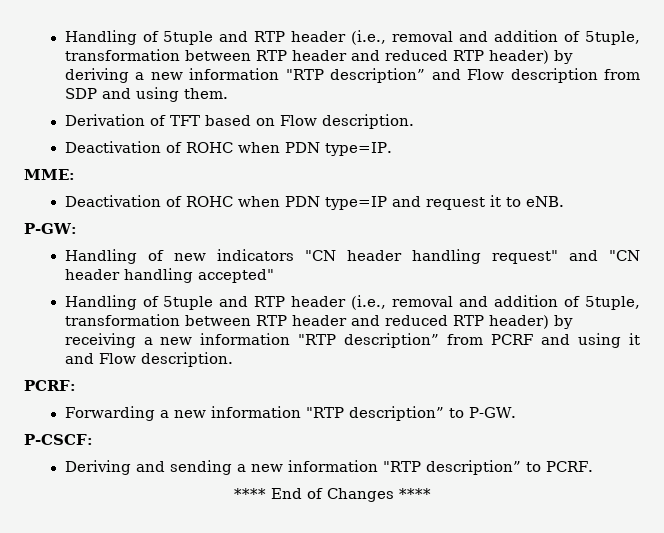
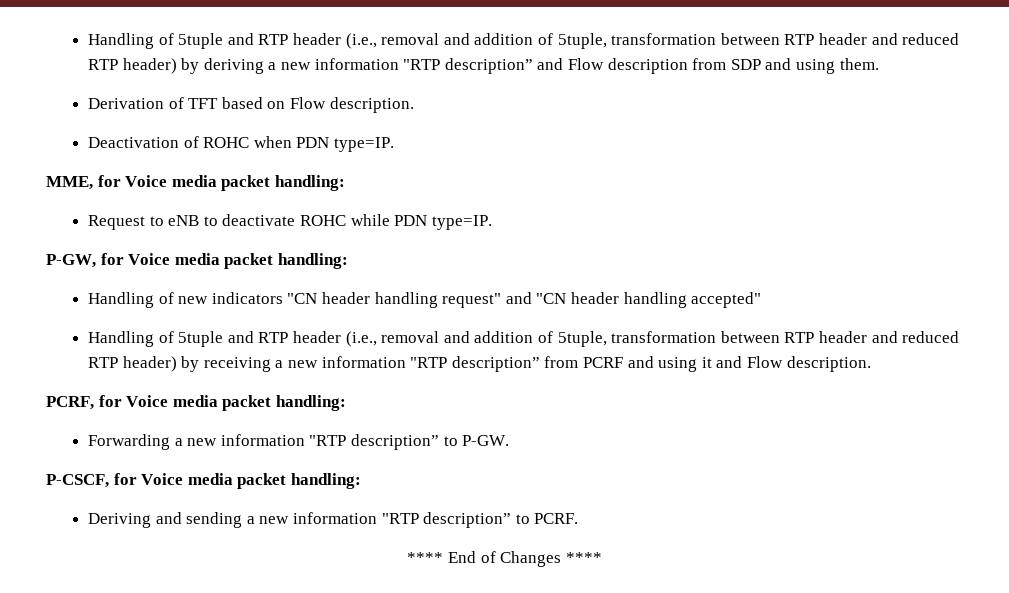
- MME:
- Deactivation of ROHC when PDN type=IP and request it to eNB.
- P-GW:
+ MME, for Voice media packet handling:
+ Request to eNB to deactivate ROHC while PDN type=IP.
+ P-GW, for Voice media packet handling:
- PCRF:
+ PCRF, for Voice media packet handling:
- P-CSCF:
+ P-CSCF, for Voice media packet handling:

